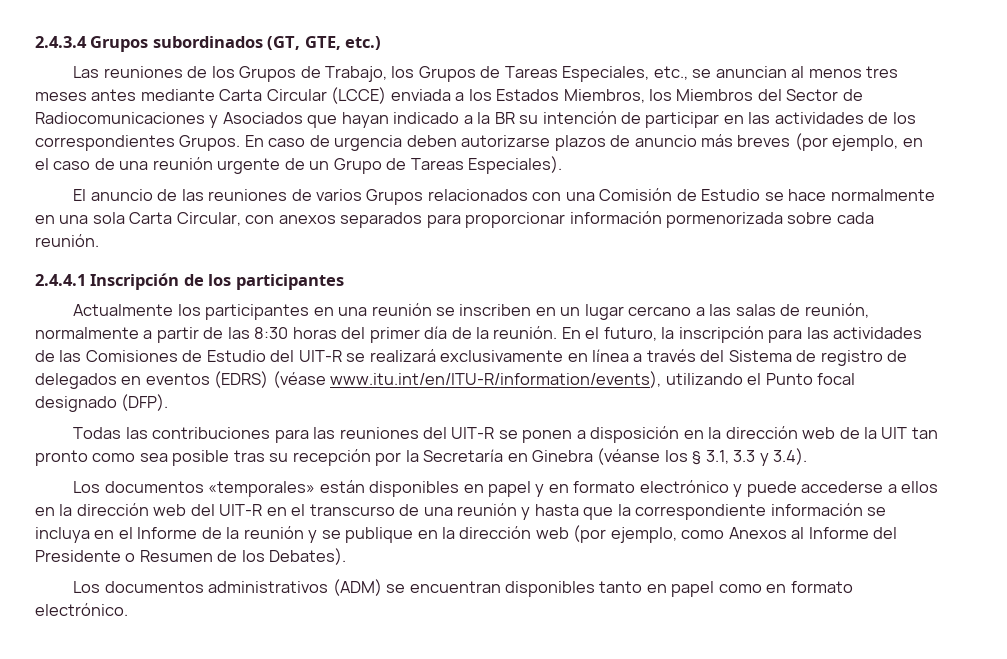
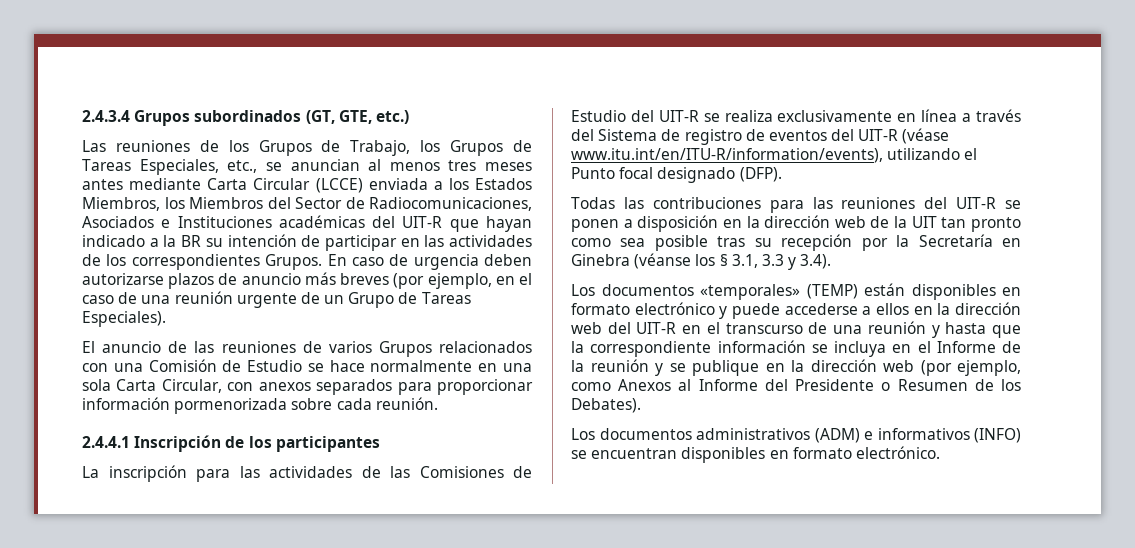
- Las reuniones de los Grupos de Trabajo, los Grupos de Tareas Especiales, etc., se anuncian al menos tres meses antes mediante Carta Circular (LCCE) enviada a los Estados Miembros, los Miembros del Sector de Radiocomunicaciones y Asociados que hayan indicado a la BR su intención de participar en las actividades de los correspondientes Grupos.
+ Las reuniones de los Grupos de Trabajo, los Grupos de Tareas Especiales, etc., se anuncian al menos tres meses antes mediante Carta Circular (LCCE) enviada a los Estados Miembros, los Miembros del Sector de Radiocomunicaciones, Asociados e Instituciones académicas del UIT-R que hayan indicado a la BR su intención de participar en las actividades de los correspondientes Grupos.
- Actualmente los participantes en una reunión se inscriben en un lugar cercano a las salas de reunión, normalmente a partir de las 8:30 horas del primer día de la reunión. En el futuro, la inscripción para las actividades de las Comisiones de Estudio del UIT-R se realizará exclusivamente en línea a través del Sistema de registro de delegados en eventos (EDRS) (véase www.itu.int/en/ITU-R/information/events), utilizando el Punto focal designado (DFP).
+ La inscripción para las actividades de las Comisiones de Estudio del UIT-R se realiza exclusivamente en línea a través del Sistema de registro de eventos del UIT-R (véase www.itu.int/en/ITU-R/information/events), utilizando el Punto focal designado (DFP).
- Los documentos «temporales» están disponibles en papel y en formato electrónico y puede accederse a ellos en la dirección web del UIT-R en el transcurso de una reunión y hasta que la correspondiente información se incluya en el Informe de la reunión y se publique en la dirección web (por ejemplo, como Anexos al Informe del Presidente o Resumen de los Debates).
+ Los documentos «temporales» (TEMP) están disponibles en formato electrónico y puede accederse a ellos en la dirección web del UIT-R en el transcurso de una reunión y hasta que la correspondiente información se incluya en el Informe de la reunión y se publique en la dirección web (por ejemplo, como Anexos al Informe del Presidente o Resumen de los Debates).
- Los documentos administrativos (ADM) se encuentran disponibles tanto en papel como en formato electrónico.
+ Los documentos administrativos (ADM) e informativos (INFO) se encuentran disponibles en formato electrónico.

